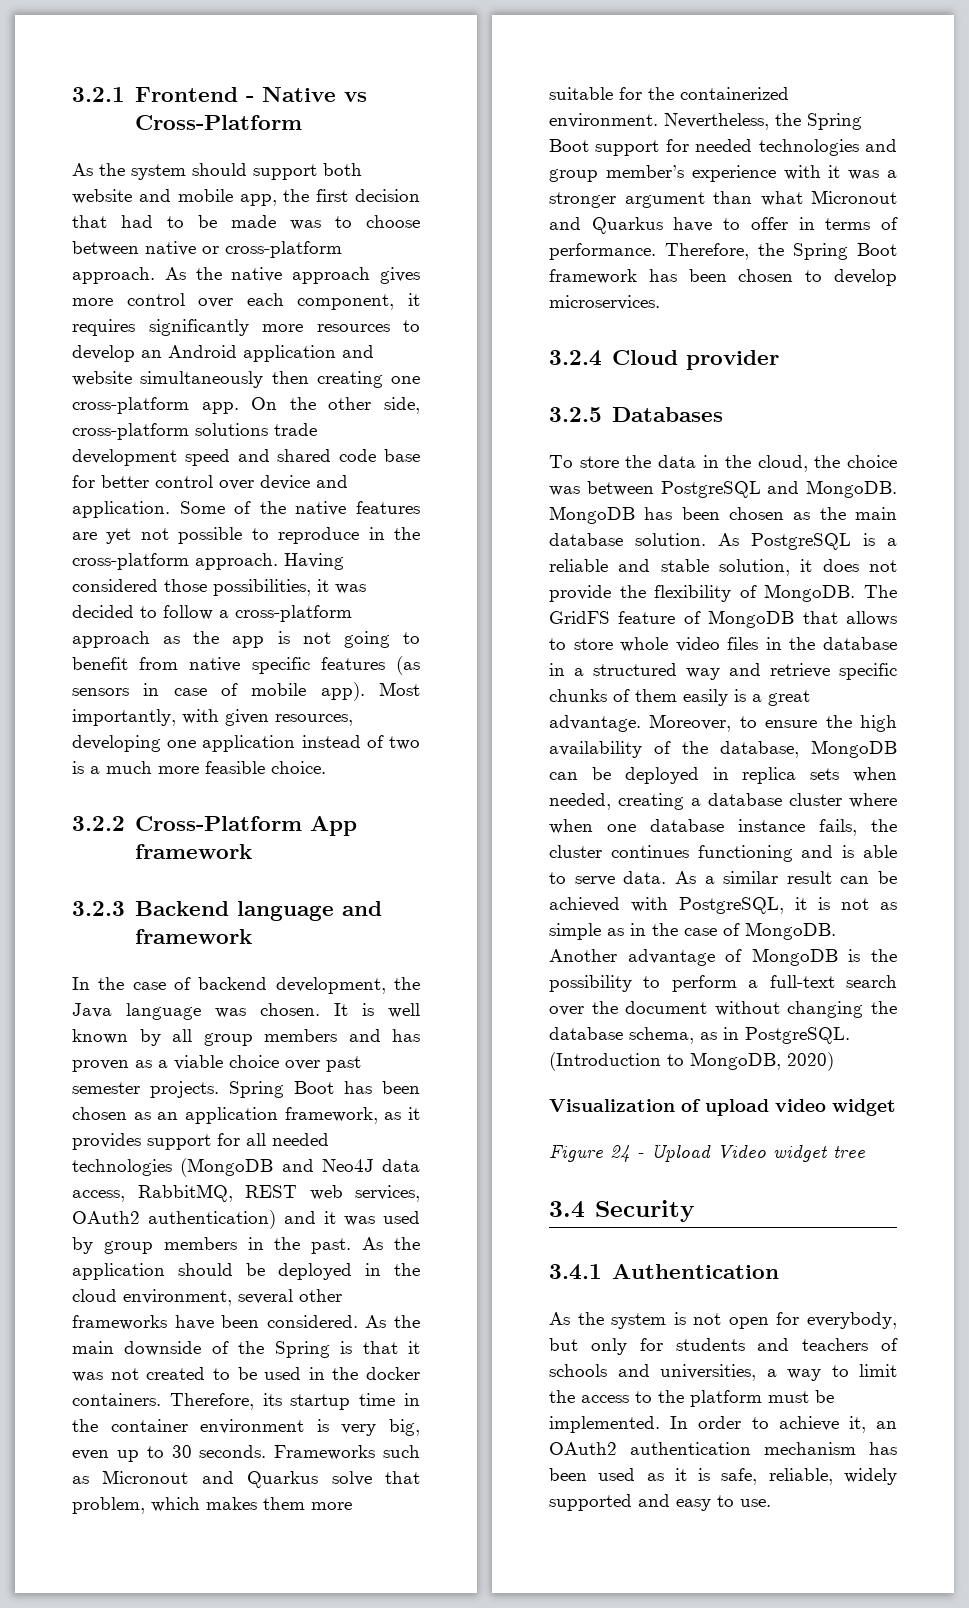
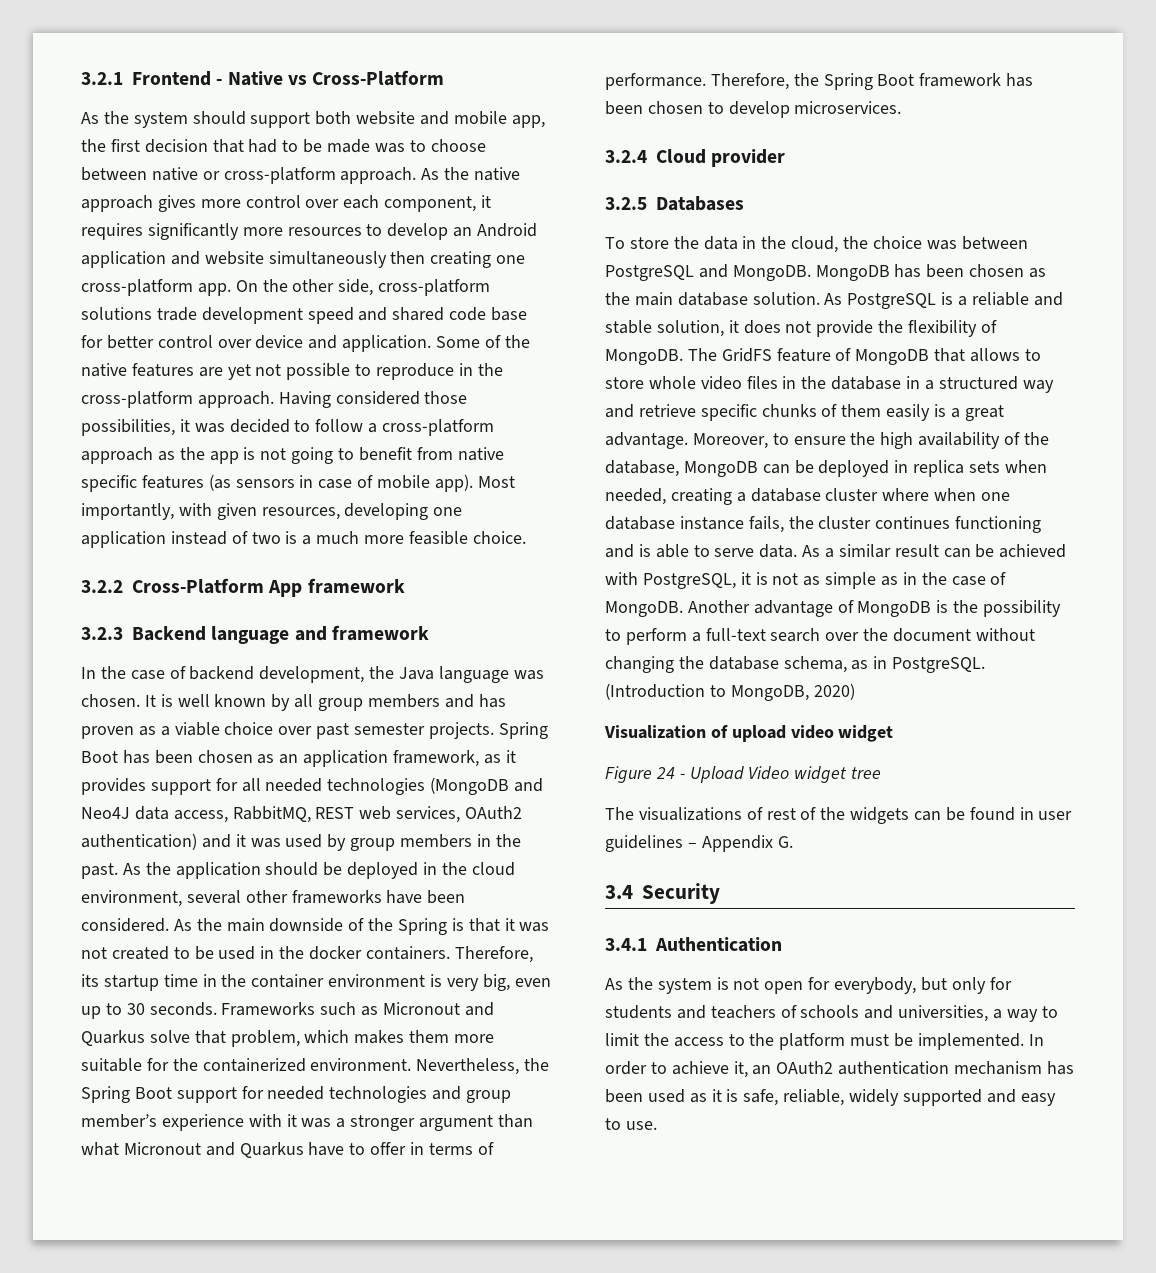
+ The visualizations of rest of the widgets can be found in user guidelines – Appendix G.

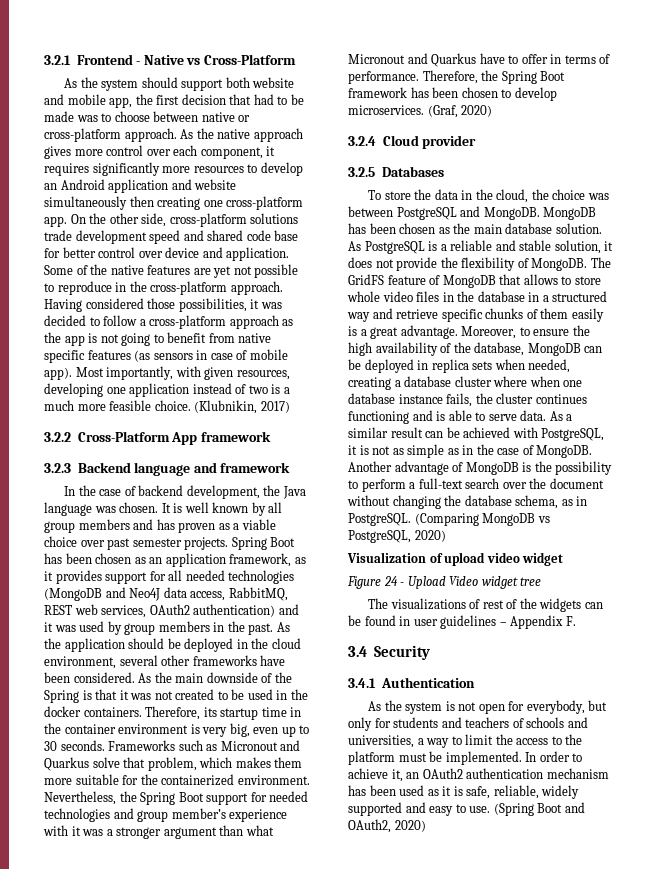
+ (Klubnikin, 2017)
+ (Graf, 2020)
- (Introduction to MongoDB, 2020)
+ (Comparing MongoDB vs PostgreSQL, 2020)
- The visualizations of rest of the widgets can be found in user guidelines – Appendix G.
+ The visualizations of rest of the widgets can be found in user guidelines – Appendix F.
+ (Spring Boot and OAuth2, 2020)

